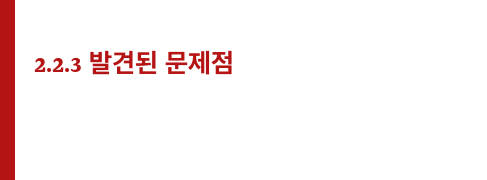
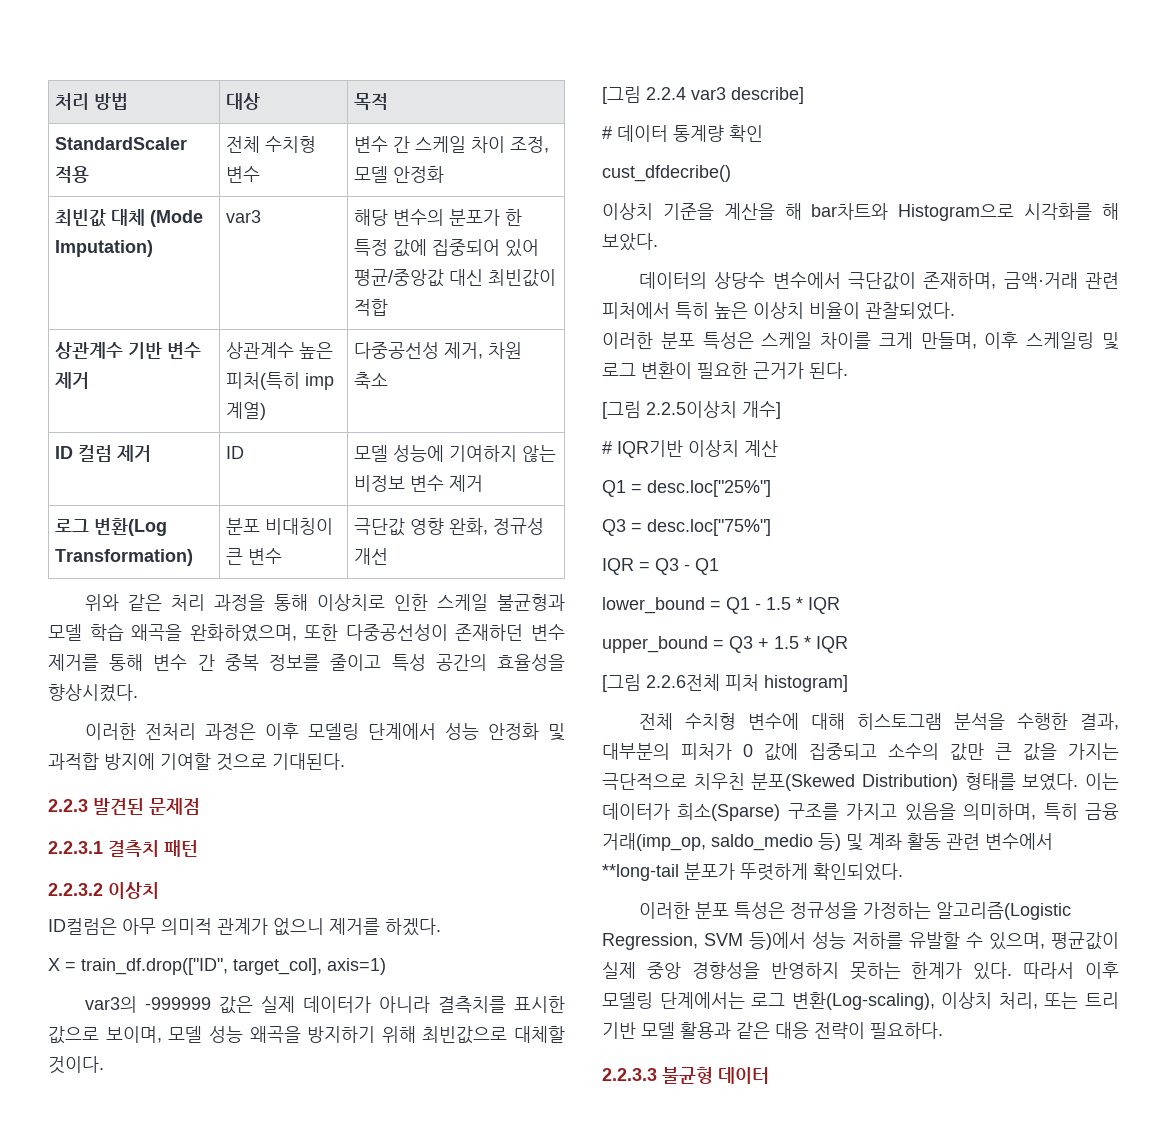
+ 처리 방법 | 대상 | 목적
+ StandardScaler 적용 | 전체 수치형 변수 | 변수 간 스케일 차이 조정, 모델 안정화
+ 최빈값 대체 (Mode Imputation) | var3 | 해당 변수의 분포가 한 특정 값에 집중되어 있어 평균/중앙값 대신 최빈값이 적합
+ 상관계수 기반 변수 제거 | 상관계수 높은 피처(특히 imp 계열) | 다중공선성 제거, 차원 축소
+ ID 컬럼 제거 | ID | 모델 성능에 기여하지 않는 비정보 변수 제거
+ 로그 변환(Log Transformation) | 분포 비대칭이 큰 변수 | 극단값 영향 완화, 정규성 개선
+ 위와 같은 처리 과정을 통해 이상치로 인한 스케일 불균형과 모델 학습 왜곡을 완화하였으며, 또한 다중공선성이 존재하던 변수 제거를 통해 변수 간 중복 정보를 줄이고 특성 공간의 효율성을 향상시켰다.
+ 이러한 전처리 과정은 이후 모델링 단계에서 성능 안정화 및 과적합 방지에 기여할 것으로 기대된다.
  2.2.3 발견된 문제점
+ 2.2.3.1 결측치 패턴
+ 2.2.3.2 이상치
+ ID컬럼은 아무 의미적 관계가 없으니 제거를 하겠다.
+ X = train_df.drop(["ID", target_col], axis=1)
+ var3의 -999999 값은 실제 데이터가 아니라 결측치를 표시한 값으로 보이며, 모델 성능 왜곡을 방지하기 위해 최빈값으로 대체할 것이다.
+ [그림 2.2.4 var3 describe]
+ # 데이터 통계량 확인
+ cust_dfdecribe()
+ 이상치 기준을 계산을 해 bar차트와 Histogram으로 시각화를 해 보았다.
+ 데이터의 상당수 변수에서 극단값이 존재하며, 금액·거래 관련 피처에서 특히 높은 이상치 비율이 관찰되었다.
+ 이러한 분포 특성은 스케일 차이를 크게 만들며, 이후 스케일링 및 로그 변환이 필요한 근거가 된다.
+ [그림 2.2.5이상치 개수]
+ # IQR기반 이상치 계산
+ Q1 = desc.loc["25%"]
+ Q3 = desc.loc["75%"]
+ IQR = Q3 - Q1
+ lower_bound = Q1 - 1.5 * IQR
+ upper_bound = Q3 + 1.5 * IQR
+ [그림 2.2.6전체 피처 histogram]
+ 전체 수치형 변수에 대해 히스토그램 분석을 수행한 결과, 대부분의 피처가 0 값에 집중되고 소수의 값만 큰 값을 가지는 극단적으로 치우친 분포(Skewed Distribution) 형태를 보였다. 이는 데이터가 희소(Sparse) 구조를 가지고 있음을 의미하며, 특히 금융 거래(imp_op, saldo_medio 등) 및 계좌 활동 관련 변수에서 **long-tail 분포가 뚜렷하게 확인되었다.
+ 이러한 분포 특성은 정규성을 가정하는 알고리즘(Logistic Regression, SVM 등)에서 성능 저하를 유발할 수 있으며, 평균값이 실제 중앙 경향성을 반영하지 못하는 한계가 있다. 따라서 이후 모델링 단계에서는 로그 변환(Log-scaling), 이상치 처리, 또는 트리 기반 모델 활용과 같은 대응 전략이 필요하다.
+ 2.2.3.3 불균형 데이터

